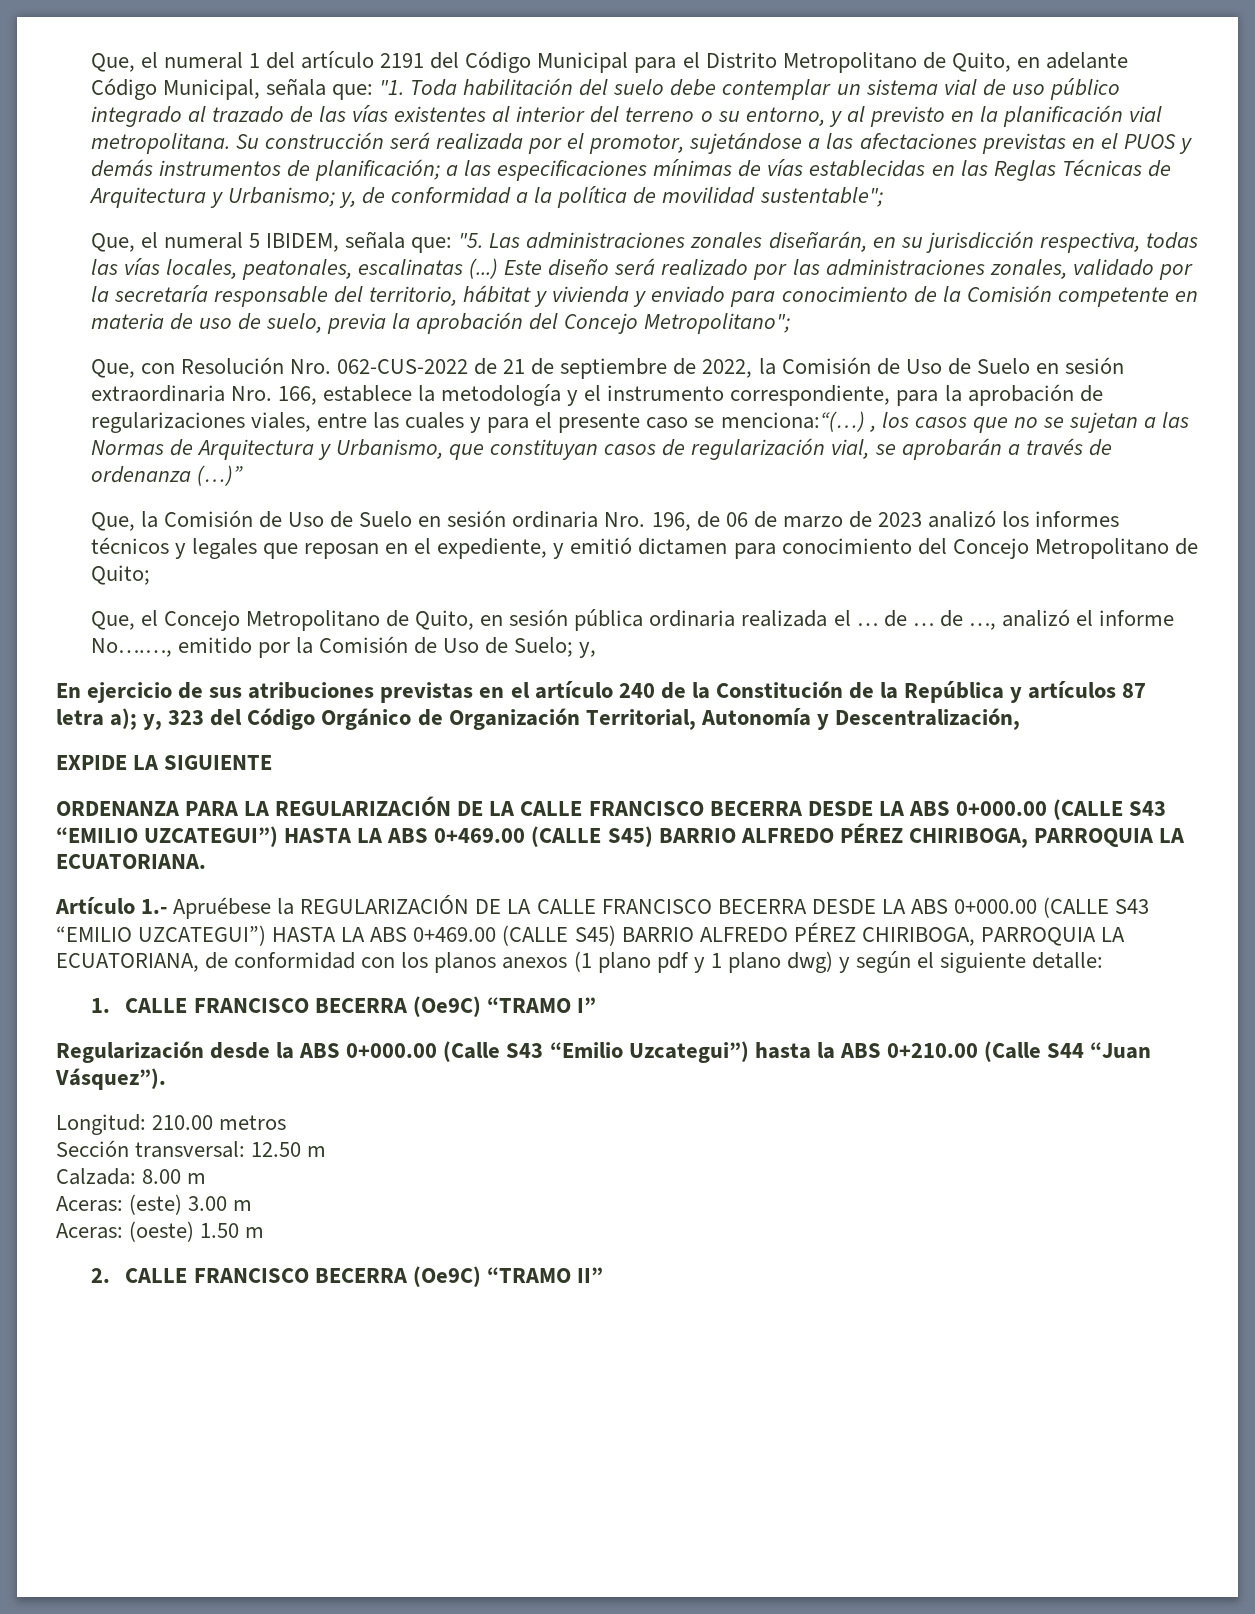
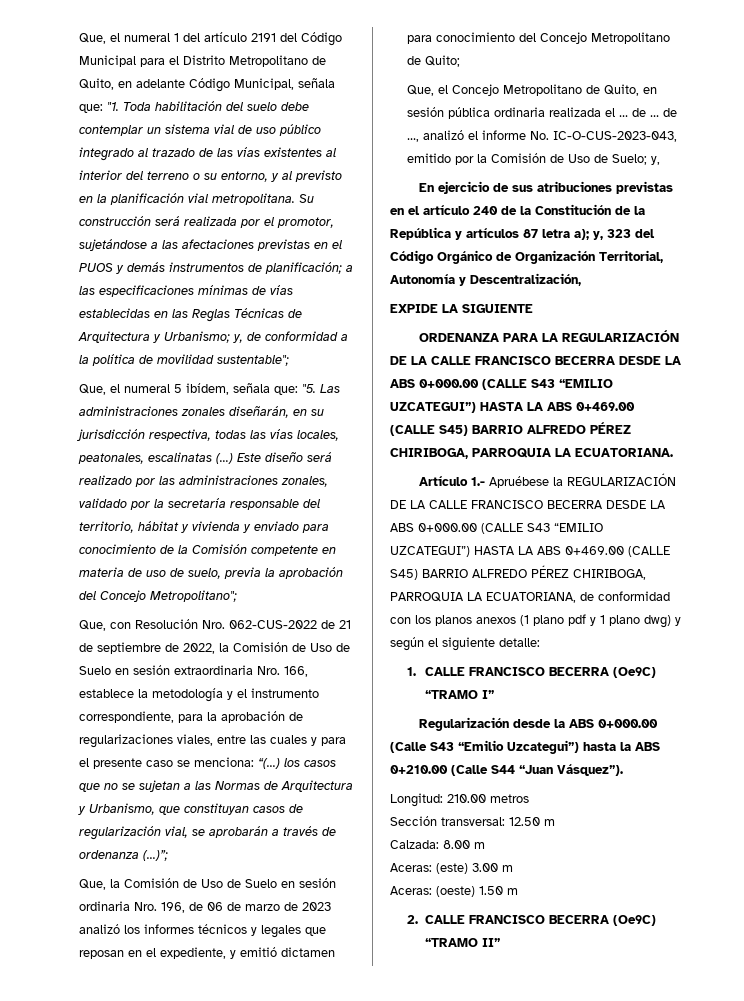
- Que, el numeral 5 IBIDEM, señala que: "5. Las administraciones zonales diseñarán, en su jurisdicción respectiva, todas las vías locales, peatonales, escalinatas (...)
+ Que, el numeral 5 ibídem, señala que: "5. Las administraciones zonales diseñarán, en su jurisdicción respectiva, todas las vías locales, peatonales, escalinatas (...)
- Que, con Resolución Nro. 062-CUS-2022 de 21 de septiembre de 2022, la Comisión de Uso de Suelo en sesión extraordinaria Nro. 166, establece la metodología y el instrumento correspondiente, para la aprobación de regularizaciones viales, entre las cuales y para el presente caso se menciona:“(…) , los casos que no se sujetan a las Normas de Arquitectura y Urbanismo, que constituyan casos de regularización vial, se aprobarán a través de ordenanza (…)”
+ Que, con Resolución Nro. 062-CUS-2022 de 21 de septiembre de 2022, la Comisión de Uso de Suelo en sesión extraordinaria Nro. 166, establece la metodología y el instrumento correspondiente, para la aprobación de regularizaciones viales, entre las cuales y para el presente caso se menciona: “(…) los casos que no se sujetan a las Normas de Arquitectura y Urbanismo, que constituyan casos de regularización vial, se aprobarán a través de ordenanza (…)”;
- Que, el Concejo Metropolitano de Quito, en sesión pública ordinaria realizada el … de … de …, analizó el informe No….…, emitido por la Comisión de Uso de Suelo; y,
+ Que, el Concejo Metropolitano de Quito, en sesión pública ordinaria realizada el … de … de …, analizó el informe No. IC-O-CUS-2023-043, emitido por la Comisión de Uso de Suelo; y,

